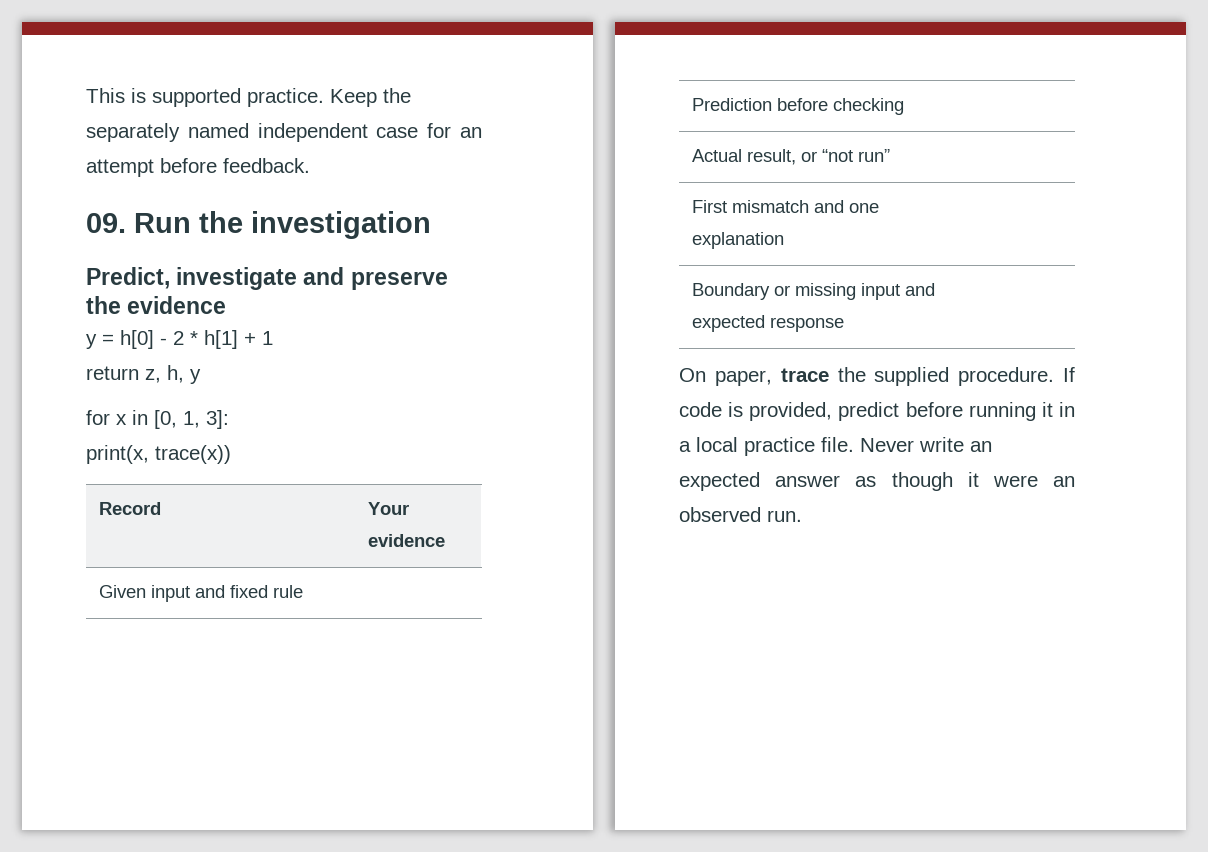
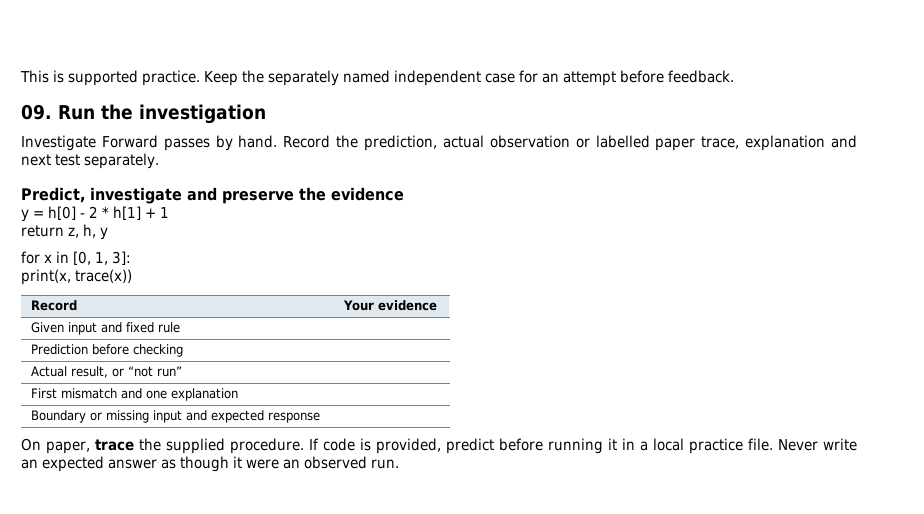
+ Investigate Forward passes by hand. Record the prediction, actual observation or labelled paper trace, explanation and next test separately.

